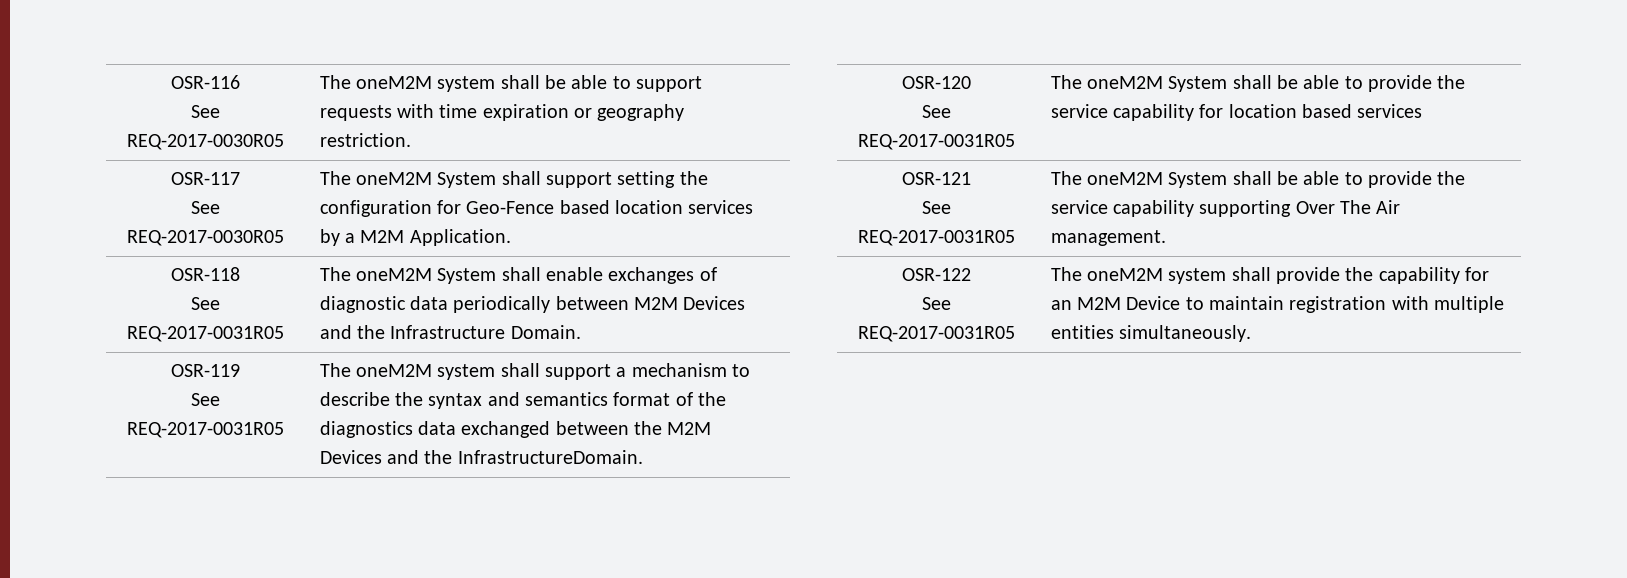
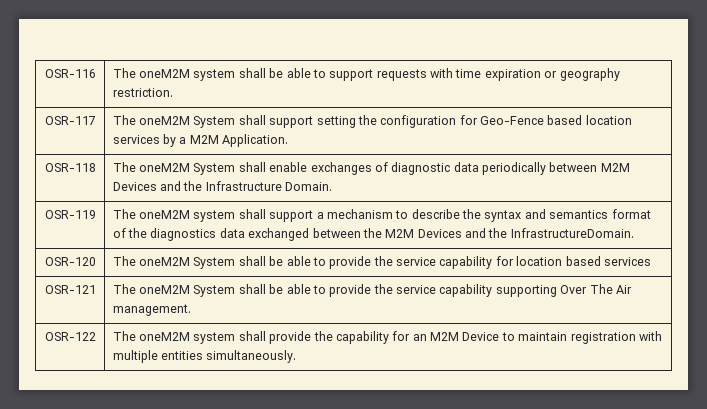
- OSR-116
- See REQ-2017-0030R05 | The oneM2M system shall be able to support requests with time expiration or geography restriction.
+ OSR-116 | The oneM2M system shall be able to support requests with time expiration or geography restriction.
- OSR-117
- See REQ-2017-0030R05 | The oneM2M System shall support setting the configuration for Geo-Fence based location services by a M2M Application.
+ OSR-117 | The oneM2M System shall support setting the configuration for Geo-Fence based location services by a M2M Application.
- OSR-118
- See REQ-2017-0031R05 | The oneM2M System shall enable exchanges of diagnostic data periodically between M2M Devices and the Infrastructure Domain.
+ OSR-118 | The oneM2M System shall enable exchanges of diagnostic data periodically between M2M Devices and the Infrastructure Domain.
- OSR-119
- See REQ-2017-0031R05 | The oneM2M system shall support a mechanism to describe the syntax and semantics format of the diagnostics data exchanged between the M2M Devices and the InfrastructureDomain.
+ OSR-119 | The oneM2M system shall support a mechanism to describe the syntax and semantics format of the diagnostics data exchanged between the M2M Devices and the InfrastructureDomain.
- OSR-120
- See REQ-2017-0031R05 | The oneM2M System shall be able to provide the service capability for location based services
+ OSR-120 | The oneM2M System shall be able to provide the service capability for location based services
- OSR-121
- See REQ-2017-0031R05 | The oneM2M System shall be able to provide the service capability supporting Over The Air management.
+ OSR-121 | The oneM2M System shall be able to provide the service capability supporting Over The Air management.
- OSR-122
- See REQ-2017-0031R05 | The oneM2M system shall provide the capability for an M2M Device to maintain registration with multiple entities simultaneously.
+ OSR-122 | The oneM2M system shall provide the capability for an M2M Device to maintain registration with multiple entities simultaneously.

